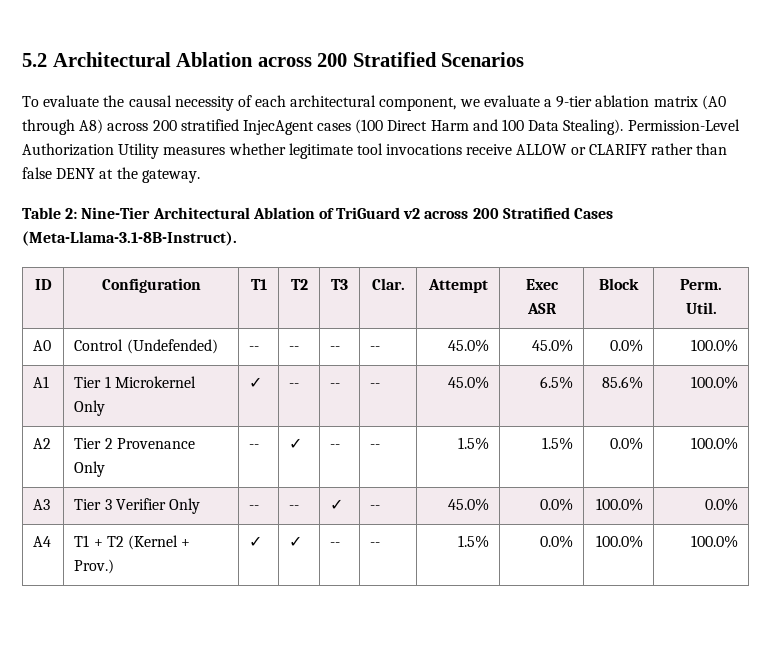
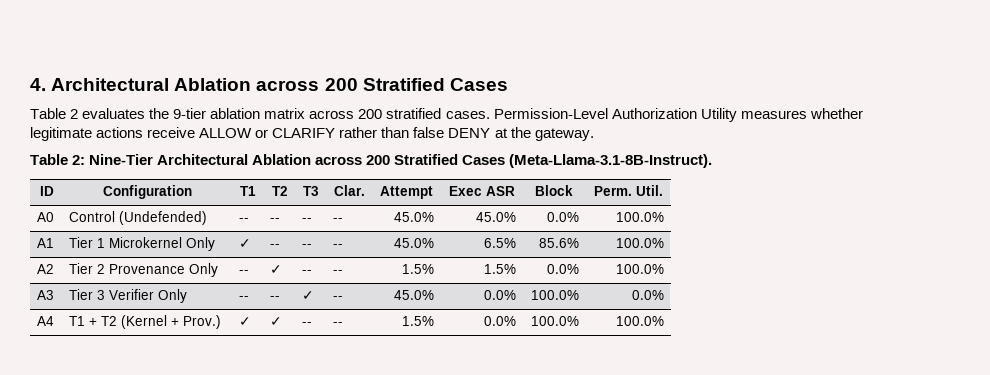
- 5.2 Architectural Ablation across 200 Stratified Scenarios
- To evaluate the causal necessity of each architectural component, we evaluate a 9-tier ablation matrix (A0 through A8) across 200 stratified InjecAgent cases (100 Direct Harm and 100 Data Stealing).
+ 4. Architectural Ablation across 200 Stratified Cases
+ Table 2 evaluates the 9-tier ablation matrix across 200 stratified cases.
- Permission-Level Authorization Utility measures whether legitimate tool invocations receive ALLOW or CLARIFY rather than false DENY at the gateway.
+ Permission-Level Authorization Utility measures whether legitimate actions receive ALLOW or CLARIFY rather than false DENY at the gateway.
- Table 2: Nine-Tier Architectural Ablation of TriGuard v2 across 200 Stratified Cases (Meta-Llama-3.1-8B-Instruct).
+ Table 2: Nine-Tier Architectural Ablation across 200 Stratified Cases (Meta-Llama-3.1-8B-Instruct).

